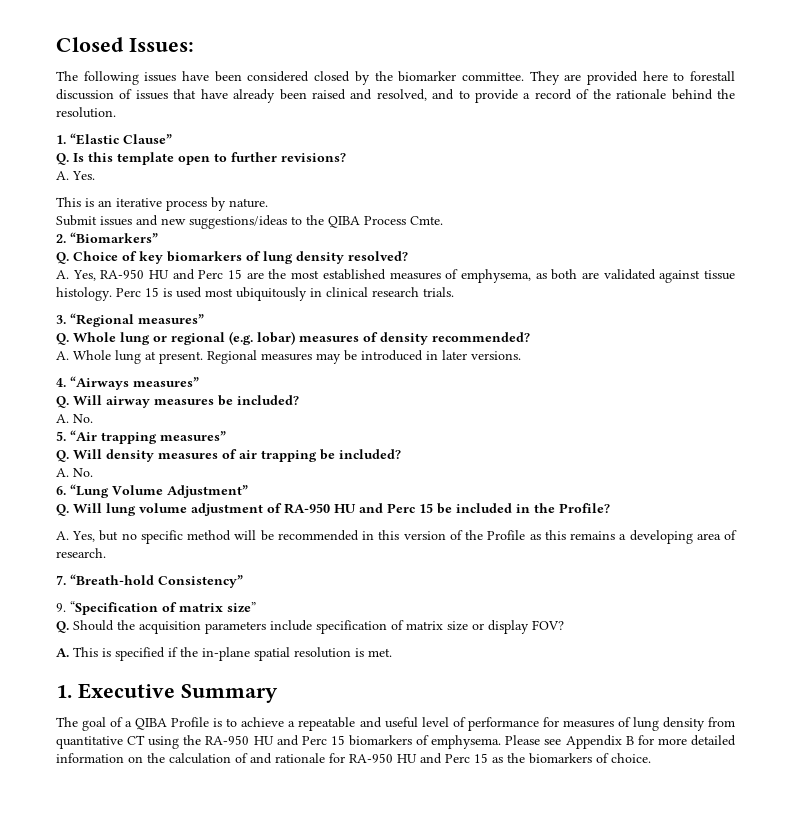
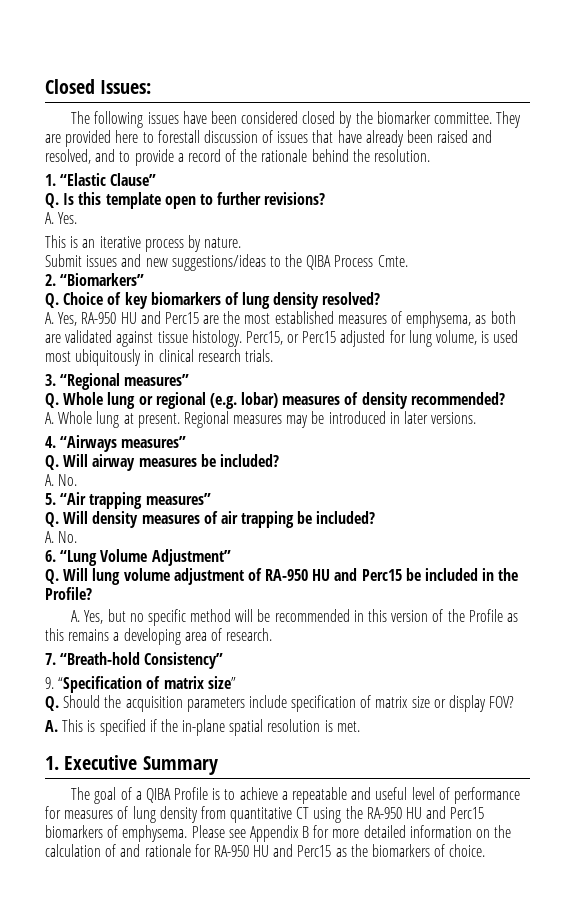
- A. Yes, RA-950 HU and Perc 15 are the most established measures of emphysema, as both are validated against tissue histology.
+ A. Yes, RA-950 HU and Perc15 are the most established measures of emphysema, as both are validated against tissue histology.
- Perc 15 is used most ubiquitously in clinical research trials.
+ Perc15, or Perc15 adjusted for lung volume, is used most ubiquitously in clinical research trials.
- Q. Will lung volume adjustment of RA-950 HU and Perc 15 be included in the Profile?
+ Q. Will lung volume adjustment of RA-950 HU and Perc15 be included in the Profile?
- The goal of a QIBA Profile is to achieve a repeatable and useful level of performance for measures of lung density from quantitative CT using the RA-950 HU and Perc 15 biomarkers of emphysema.
+ The goal of a QIBA Profile is to achieve a repeatable and useful level of performance for measures of lung density from quantitative CT using the RA-950 HU and Perc15 biomarkers of emphysema.
- Please see Appendix B for more detailed information on the calculation of and rationale for RA-950 HU and Perc 15 as the biomarkers of choice.
+ Please see Appendix B for more detailed information on the calculation of and rationale for RA-950 HU and Perc15 as the biomarkers of choice.

